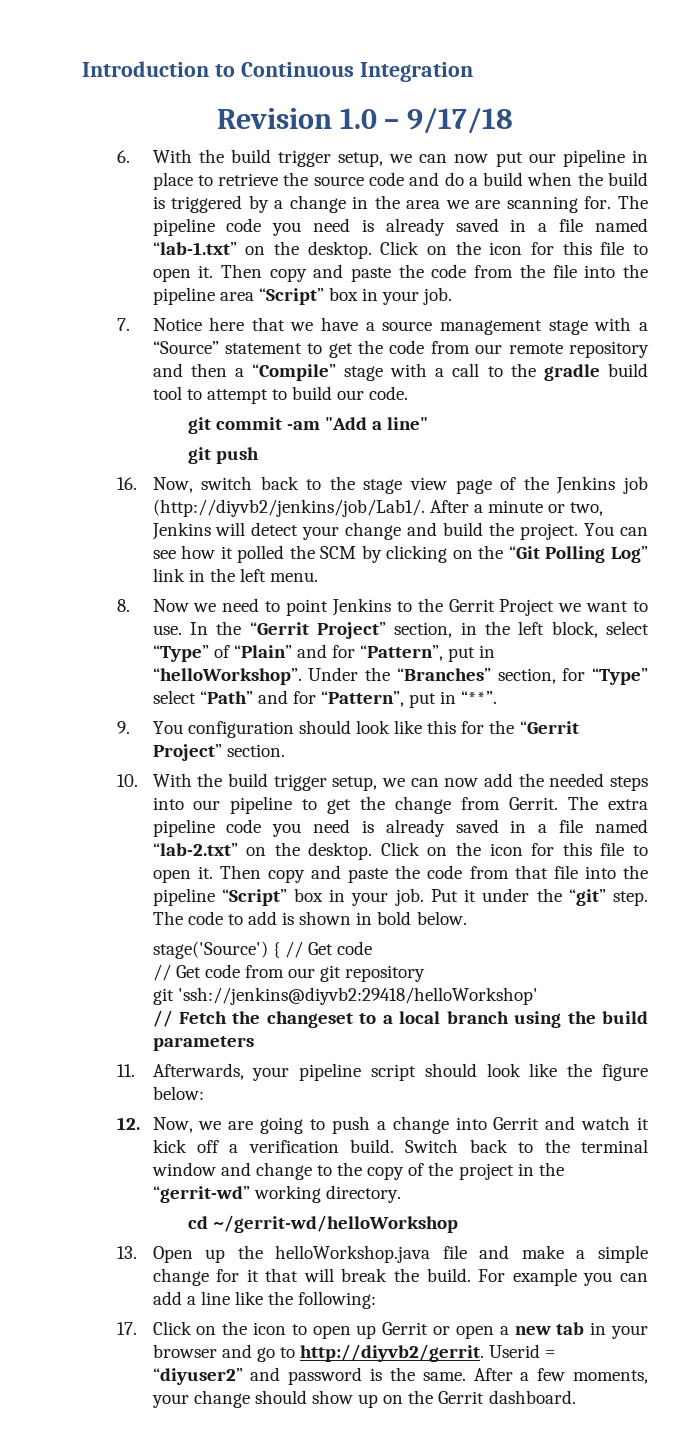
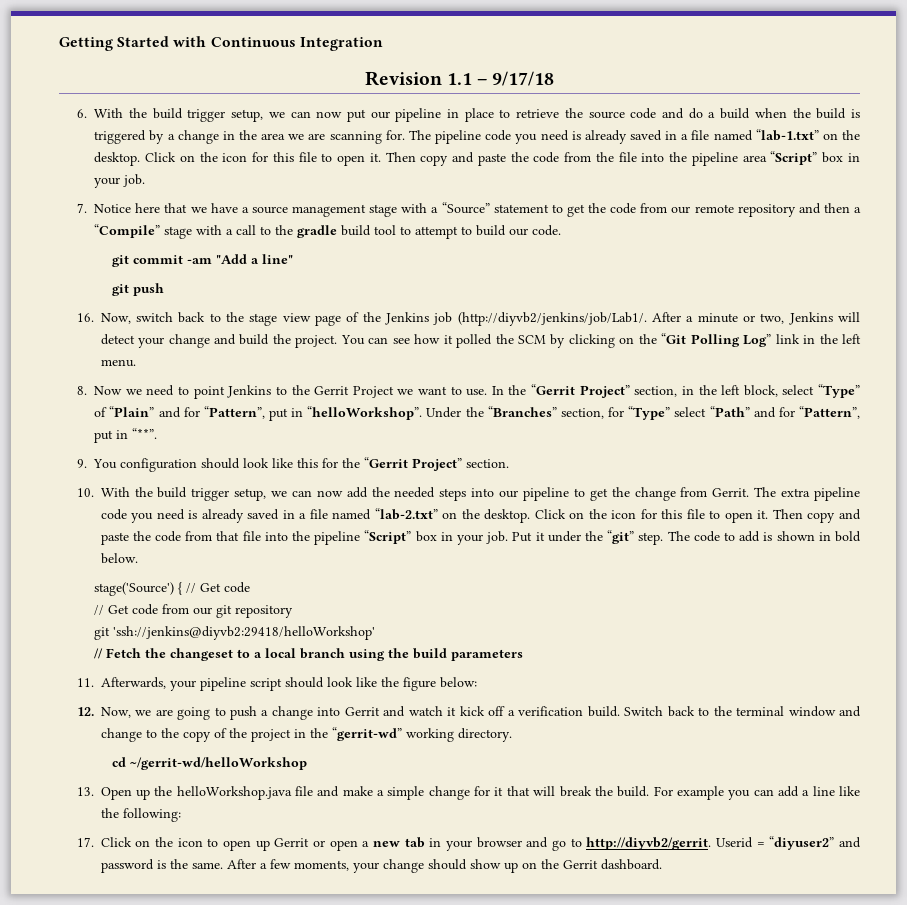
- Introduction to Continuous Integration
+ Getting Started with Continuous Integration
- Revision 1.0 – 9/17/18
+ Revision 1.1 – 9/17/18

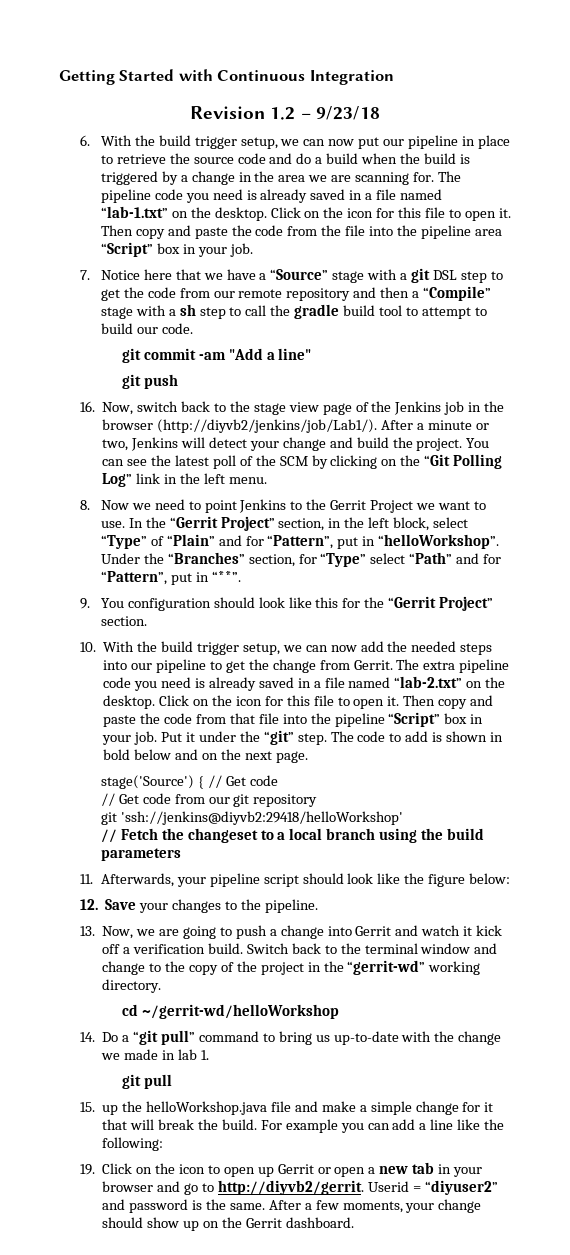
- Revision 1.1 – 9/17/18
+ Revision 1.2 – 9/23/18
- 7. Notice here that we have a source management stage with a “Source” statement to get the code from our remote repository and then a “Compile” stage with a call to the gradle build tool to attempt to build our code.
+ 7. Notice here that we have a “Source” stage with a git DSL step to get the code from our remote repository and then a “Compile” stage with a sh step to call the gradle build tool to attempt to build our code.
- 16. Now, switch back to the stage view page of the Jenkins job (http://diyvb2/jenkins/job/Lab1/.
+ 16. Now, switch back to the stage view page of the Jenkins job in the browser (http://diyvb2/jenkins/job/Lab1/).
- You can see how it polled the SCM by clicking on the “Git Polling Log” link in the left menu.
+ You can see the latest poll of the SCM by clicking on the “Git Polling Log” link in the left menu.
- The code to add is shown in bold below.
+ The code to add is shown in bold below and on the next page.
- 12. Now, we are going to push a change into Gerrit and watch it kick off a verification build.
+ 12. Save your changes to the pipeline.
+ 13. Now, we are going to push a change into Gerrit and watch it kick off a verification build.
- 13. Open up the helloWorkshop.java file and make a simple change for it that will break the build.
+ 14. Do a “git pull” command to bring us up-to-date with the change we made in lab 1.
+ git pull
+ 15. up the helloWorkshop.java file and make a simple change for it that will break the build.
- 17. Click on the icon to open up Gerrit or open a new tab in your browser and go to http://diyvb2/gerrit.
+ 19. Click on the icon to open up Gerrit or open a new tab in your browser and go to http://diyvb2/gerrit.

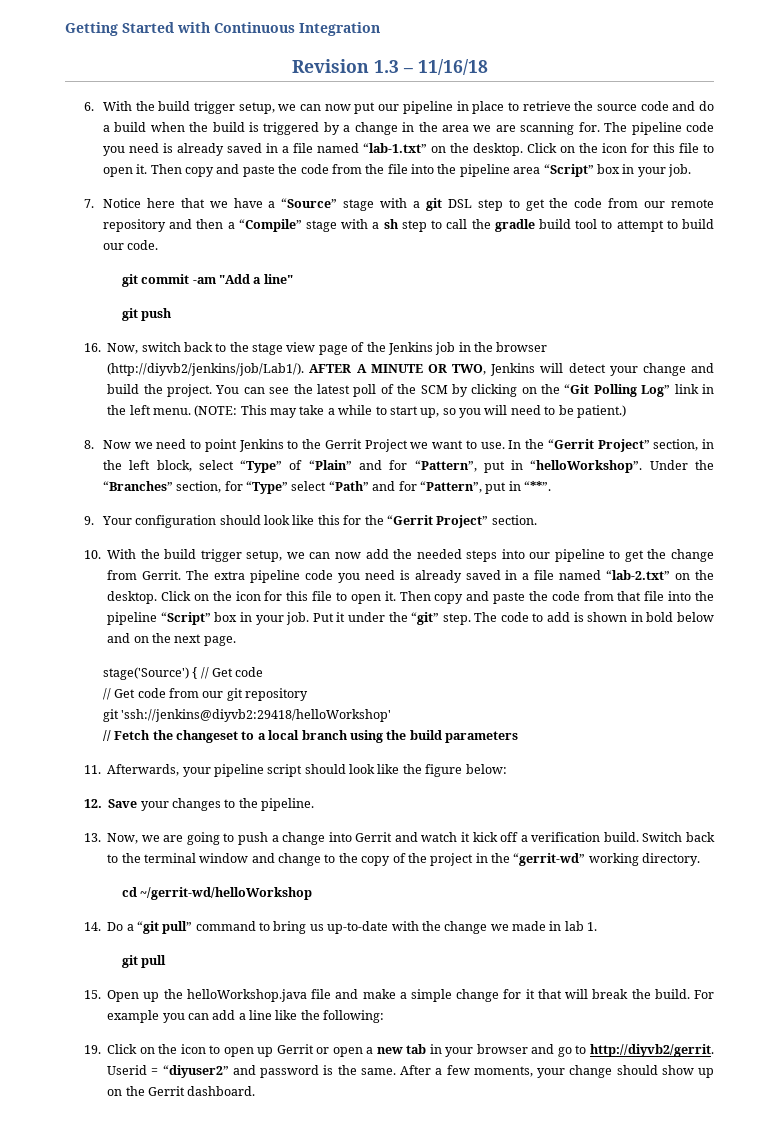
- Revision 1.2 – 9/23/18
+ Revision 1.3 – 11/16/18
- After a minute or two, Jenkins will detect your change and build the project.
+ AFTER A MINUTE OR TWO, Jenkins will detect your change and build the project.
+ (NOTE: This may take a while to start up, so you will need to be patient.)
- 9. You configuration should look like this for the “Gerrit Project” section.
+ 9. Your configuration should look like this for the “Gerrit Project” section.
- 15. up the helloWorkshop.java file and make a simple change for it that will break the build.
+ 15. Open up the helloWorkshop.java file and make a simple change for it that will break the build.

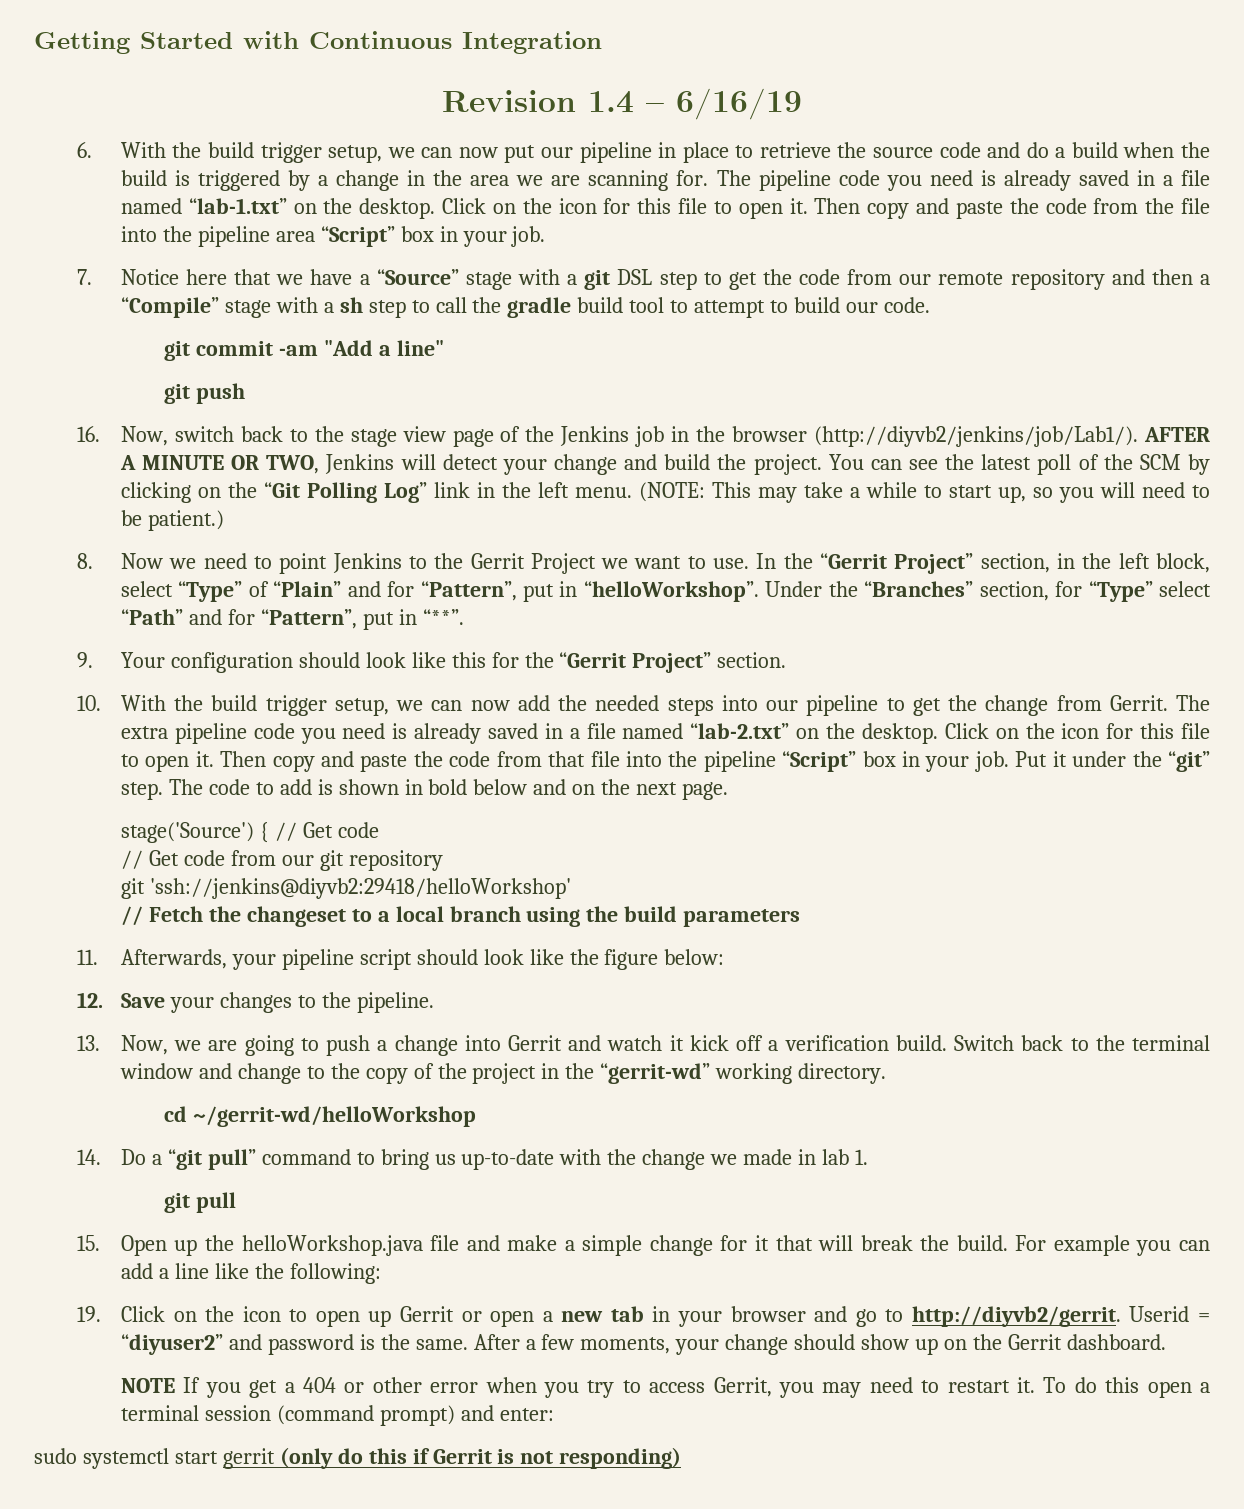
- Revision 1.3 – 11/16/18
+ Revision 1.4 – 6/16/19
+ NOTE If you get a 404 or other error when you try to access Gerrit, you may need to restart it. To do this open a terminal session (command prompt) and enter:
+ sudo systemctl start gerrit (only do this if Gerrit is not responding)

